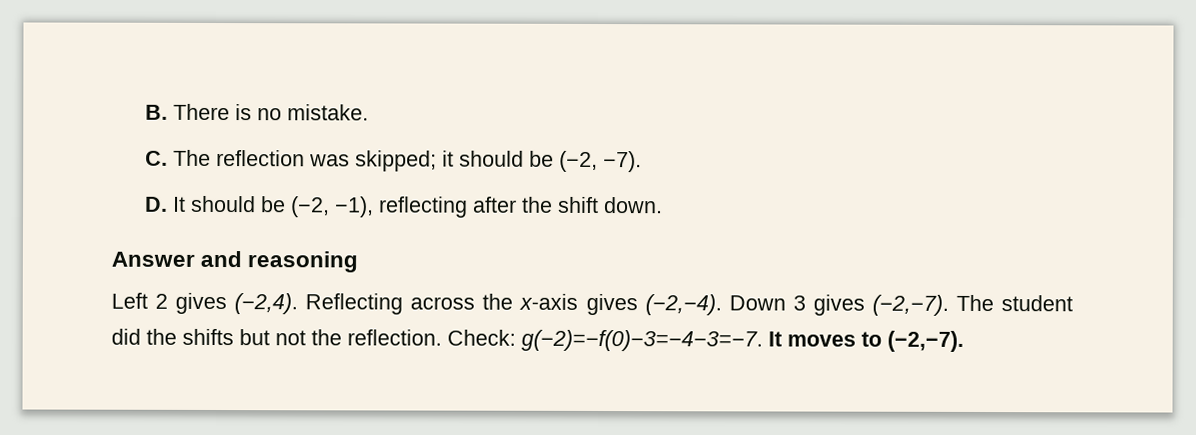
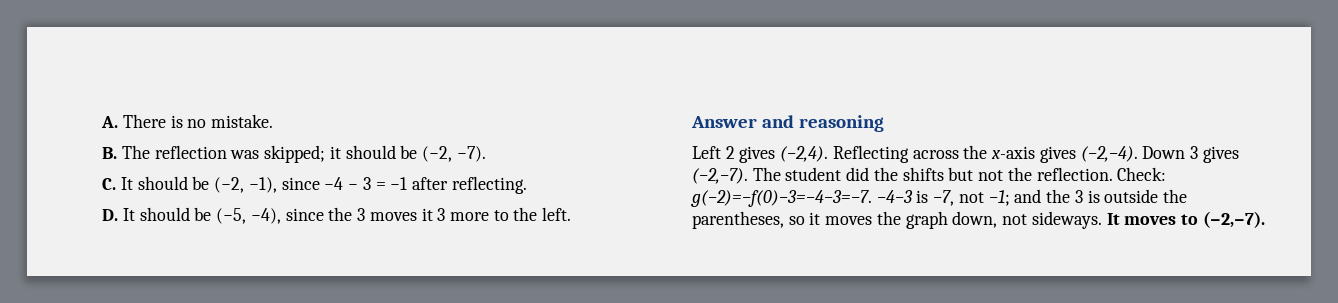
- B. There is no mistake.
+ A. There is no mistake.
- C. The reflection was skipped; it should be (−2, −7).
+ B. The reflection was skipped; it should be (−2, −7).
- D. It should be (−2, −1), reflecting after the shift down.
+ C. It should be (−2, −1), since −4 − 3 = −1 after reflecting.
+ D. It should be (−5, −4), since the 3 moves it 3 more to the left.
+ −4−3 is −7, not −1; and the 3 is outside the parentheses, so it moves the graph down, not sideways.

